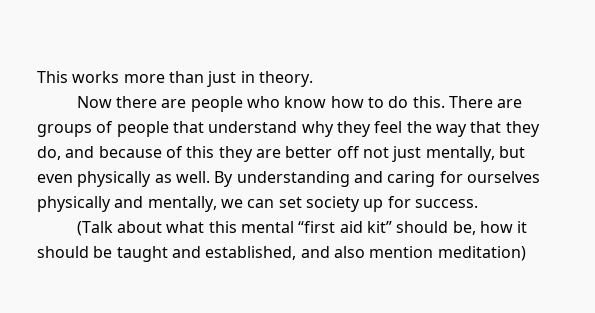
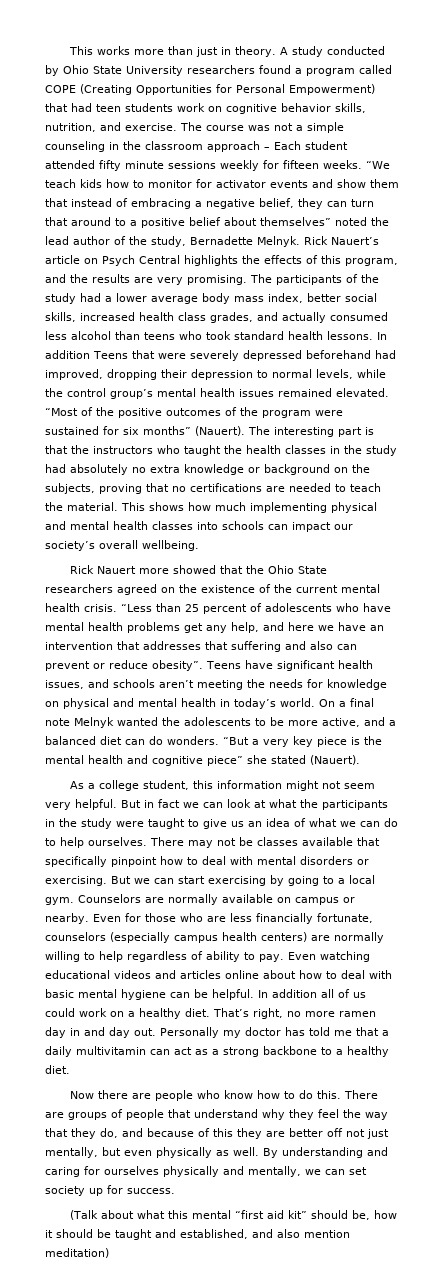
+ A study conducted by Ohio State University researchers found a program called COPE (Creating Opportunities for Personal Empowerment) that had teen students work on cognitive behavior skills, nutrition, and exercise. The course was not a simple counseling in the classroom approach – Each student attended fifty minute sessions weekly for fifteen weeks. “We teach kids how to monitor for activator events and show them that instead of embracing a negative belief, they can turn that around to a positive belief about themselves” noted the lead author of the study, Bernadette Melnyk. Rick Nauert’s article on Psych Central highlights the effects of this program, and the results are very promising. The participants of the study had a lower average body mass index, better social skills, increased health class grades, and actually consumed less alcohol than teens who took standard health lessons. In addition Teens that were severely depressed beforehand had improved, dropping their depression to normal levels, while the control group’s mental health issues remained elevated. “Most of the positive outcomes of the program were sustained for six months” (Nauert). The interesting part is that the instructors who taught the health classes in the study had absolutely no extra knowledge or background on the subjects, proving that no certifications are needed to teach the material. This shows how much implementing physical and mental health classes into schools can impact our society’s overall wellbeing.
+ Rick Nauert more showed that the Ohio State researchers agreed on the existence of the current mental health crisis. “Less than 25 percent of adolescents who have mental health problems get any help, and here we have an intervention that addresses that suffering and also can prevent or reduce obesity”. Teens have significant health issues, and schools aren’t meeting the needs for knowledge on physical and mental health in today’s world. On a final note Melnyk wanted the adolescents to be more active, and a balanced diet can do wonders. “But a very key piece is the mental health and cognitive piece” she stated (Nauert).
+ As a college student, this information might not seem very helpful. But in fact we can look at what the participants in the study were taught to give us an idea of what we can do to help ourselves. There may not be classes available that specifically pinpoint how to deal with mental disorders or exercising. But we can start exercising by going to a local gym. Counselors are normally available on campus or nearby. Even for those who are less financially fortunate, counselors (especially campus health centers) are normally willing to help regardless of ability to pay. Even watching educational videos and articles online about how to deal with basic mental hygiene can be helpful. In addition all of us could work on a healthy diet. That’s right, no more ramen day in and day out. Personally my doctor has told me that a daily multivitamin can act as a strong backbone to a healthy diet.

